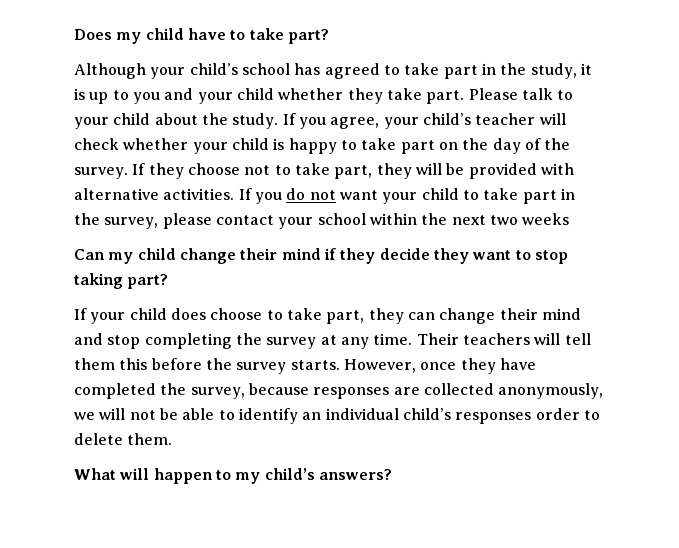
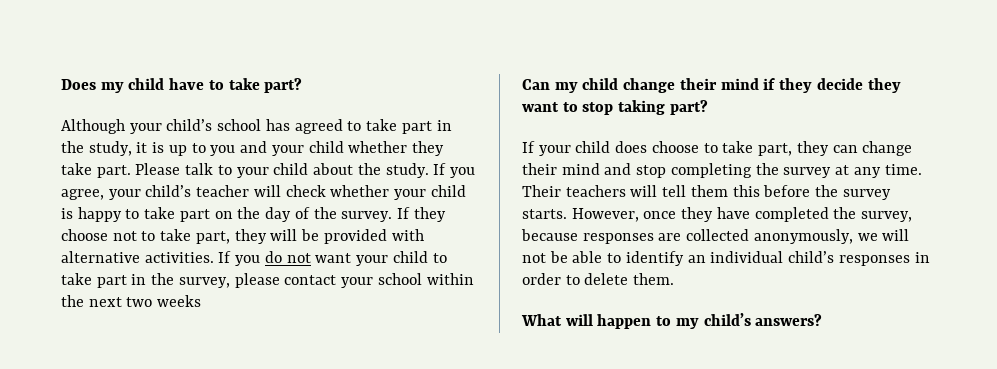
- However, once they have completed the survey, because responses are collected anonymously, we will not be able to identify an individual child’s responses order to delete them.
+ However, once they have completed the survey, because responses are collected anonymously, we will not be able to identify an individual child’s responses in order to delete them.

